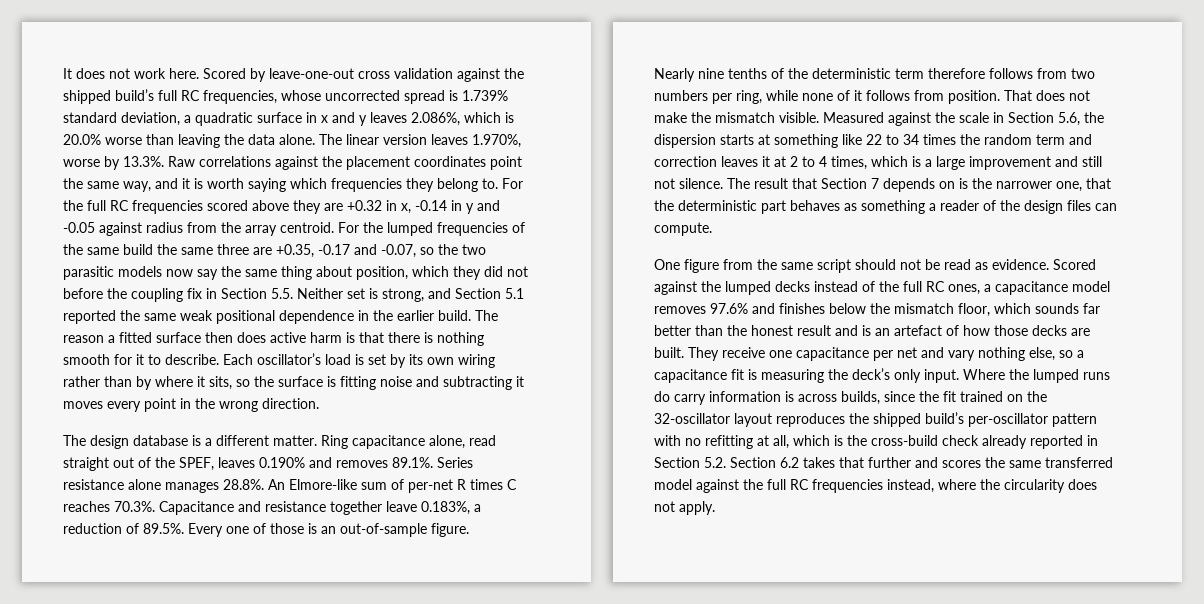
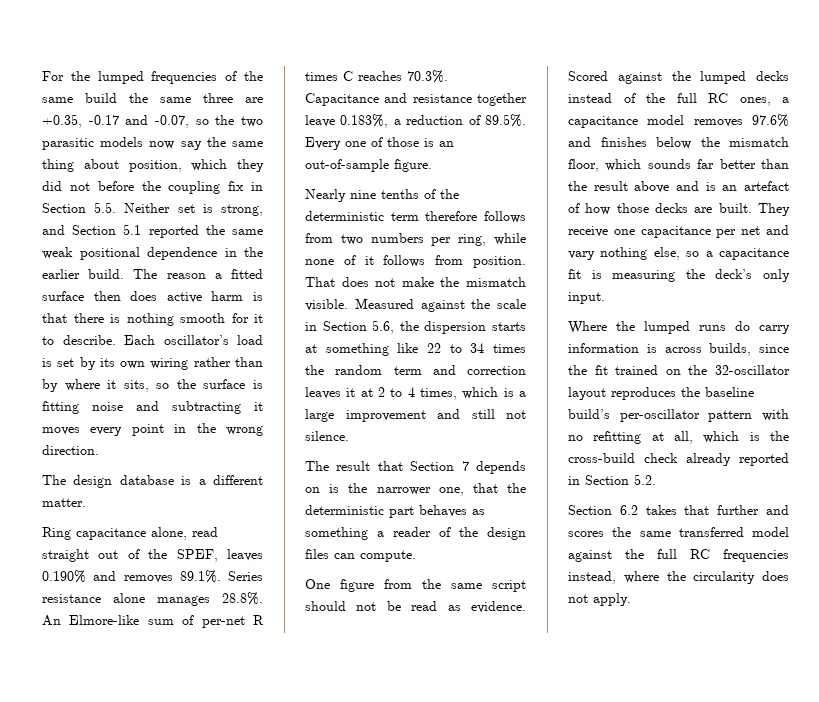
- It does not work here. Scored by leave-one-out cross validation against the shipped build’s full RC frequencies, whose uncorrected spread is 1.739% standard deviation, a quadratic surface in x and y leaves 2.086%, which is 20.0% worse than leaving the data alone. The linear version leaves 1.970%, worse by 13.3%. Raw correlations against the placement coordinates point the same way, and it is worth saying which frequencies they belong to. For the full RC frequencies scored above they are +0.32 in x, -0.14 in y and -0.05 against radius from the array centroid.
- The design database is a different matter. Ring capacitance alone, read straight out of the SPEF, leaves 0.190% and removes 89.1%. Series resistance alone manages 28.8%. An Elmore-like sum of per-net R times C reaches 70.3%. Capacitance and resistance together leave 0.183%, a reduction of 89.5%. Every one of those is an out-of-sample figure.
+ The design database is a different matter.
+ Ring capacitance alone, read straight out of the SPEF, leaves 0.190% and removes 89.1%. Series resistance alone manages 28.8%. An Elmore-like sum of per-net R times C reaches 70.3%. Capacitance and resistance together leave 0.183%, a reduction of 89.5%. Every one of those is an out-of-sample figure.
- Measured against the scale in Section 5.6, the dispersion starts at something like 22 to 34 times the random term and correction leaves it at 2 to 4 times, which is a large improvement and still not silence. The result that Section 7 depends on is the narrower one, that the deterministic part behaves as something a reader of the design files can compute.
+ Measured against the scale in Section 5.6, the dispersion starts at something like 22 to 34 times the random term and correction leaves it at 2 to 4 times, which is a large improvement and still not silence.
+ The result that Section 7 depends on is the narrower one, that the deterministic part behaves as something a reader of the design files can compute.
- Scored against the lumped decks instead of the full RC ones, a capacitance model removes 97.6% and finishes below the mismatch floor, which sounds far better than the honest result and is an artefact of how those decks are built.
+ Scored against the lumped decks instead of the full RC ones, a capacitance model removes 97.6% and finishes below the mismatch floor, which sounds far better than the result above and is an artefact of how those decks are built.
- They receive one capacitance per net and vary nothing else, so a capacitance fit is measuring the deck’s only input. Where the lumped runs do carry information is across builds, since the fit trained on the 32-oscillator layout reproduces the shipped build’s per-oscillator pattern with no refitting at all, which is the cross-build check already reported in Section 5.2. Section 6.2 takes that further and scores the same transferred model against the full RC frequencies instead, where the circularity does not apply.
+ They receive one capacitance per net and vary nothing else, so a capacitance fit is measuring the deck’s only input.
+ Where the lumped runs do carry information is across builds, since the fit trained on the 32-oscillator layout reproduces the baseline build’s per-oscillator pattern with no refitting at all, which is the cross-build check already reported in Section 5.2.
+ Section 6.2 takes that further and scores the same transferred model against the full RC frequencies instead, where the circularity does not apply.

